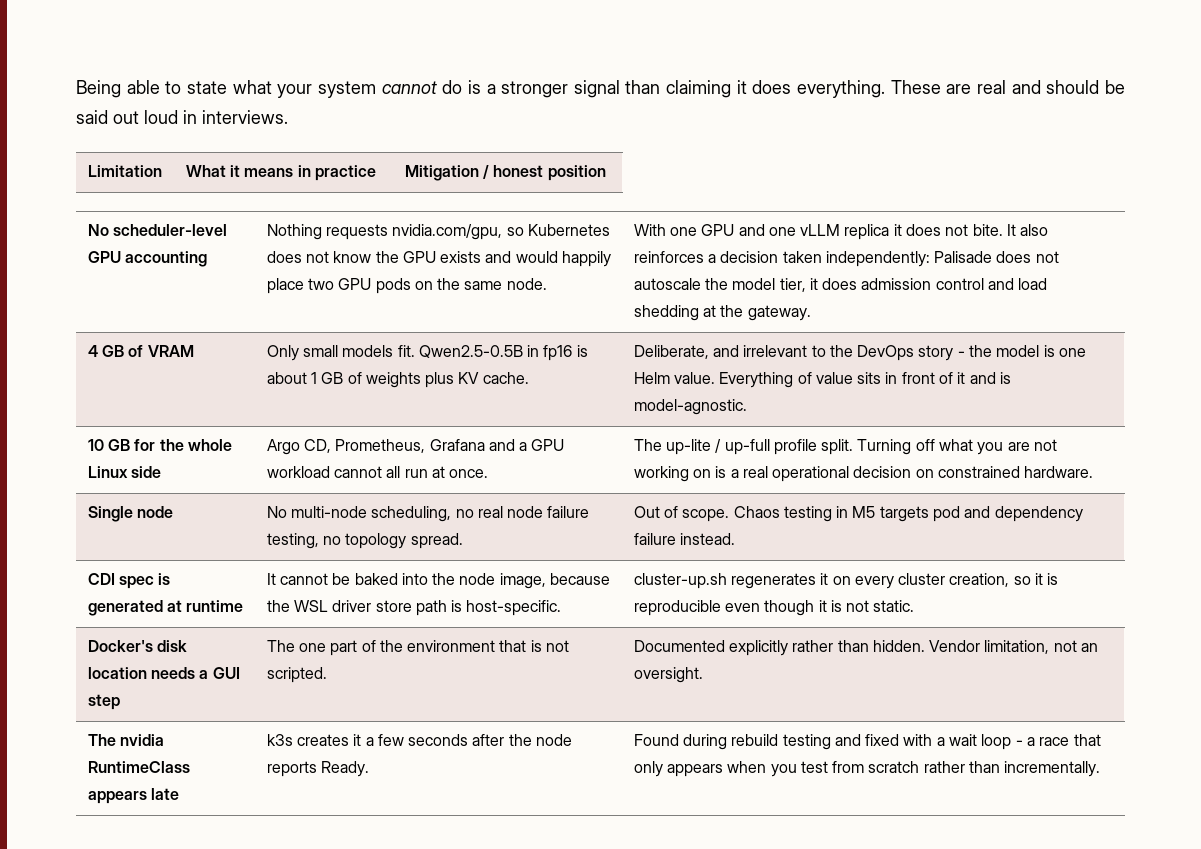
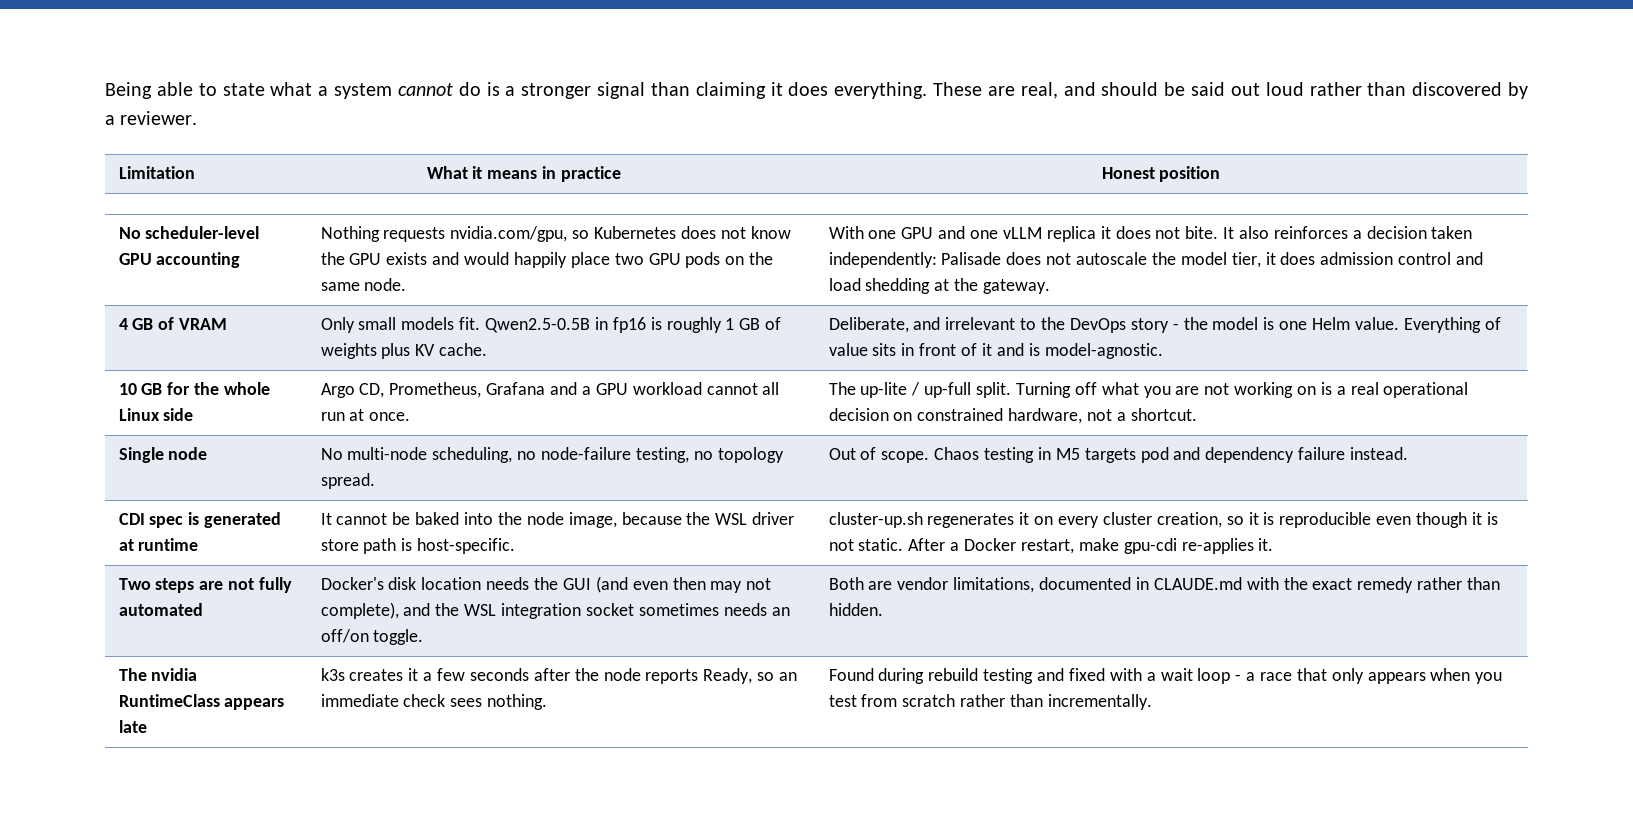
- Being able to state what your system cannot do is a stronger signal than claiming it does everything.
+ Being able to state what a system cannot do is a stronger signal than claiming it does everything.
- These are real and should be said out loud in interviews.
+ These are real, and should be said out loud rather than discovered by a reviewer.
- Limitation | What it means in practice | Mitigation / honest position
+ Limitation | What it means in practice | Honest position
- Qwen2.5-0.5B in fp16 is about 1 GB of weights plus KV cache.
+ Qwen2.5-0.5B in fp16 is roughly 1 GB of weights plus KV cache.
- The up-lite / up-full profile split.
+ The up-lite / up-full split.
- Turning off what you are not working on is a real operational decision on constrained hardware.
+ Turning off what you are not working on is a real operational decision on constrained hardware, not a shortcut.
- Single node | No multi-node scheduling, no real node failure testing, no topology spread. | Out of scope. Chaos testing in M5 targets pod and dependency failure instead.
+ Single node | No multi-node scheduling, no node-failure testing, no topology spread. | Out of scope. Chaos testing in M5 targets pod and dependency failure instead.
- cluster-up.sh regenerates it on every cluster creation, so it is reproducible even though it is not static.
- Docker's disk location needs a GUI step | The one part of the environment that is not scripted. | Documented explicitly rather than hidden. Vendor limitation, not an oversight.
+ cluster-up.sh regenerates it on every cluster creation, so it is reproducible even though it is not static. After a Docker restart, make gpu-cdi re-applies it.
+ Two steps are not fully automated | Docker's disk location needs the GUI (and even then may not complete), and the WSL integration socket sometimes needs an off/on toggle. | Both are vendor limitations, documented in CLAUDE.md with the exact remedy rather than hidden.
- k3s creates it a few seconds after the node reports Ready.
+ k3s creates it a few seconds after the node reports Ready, so an immediate check sees nothing.

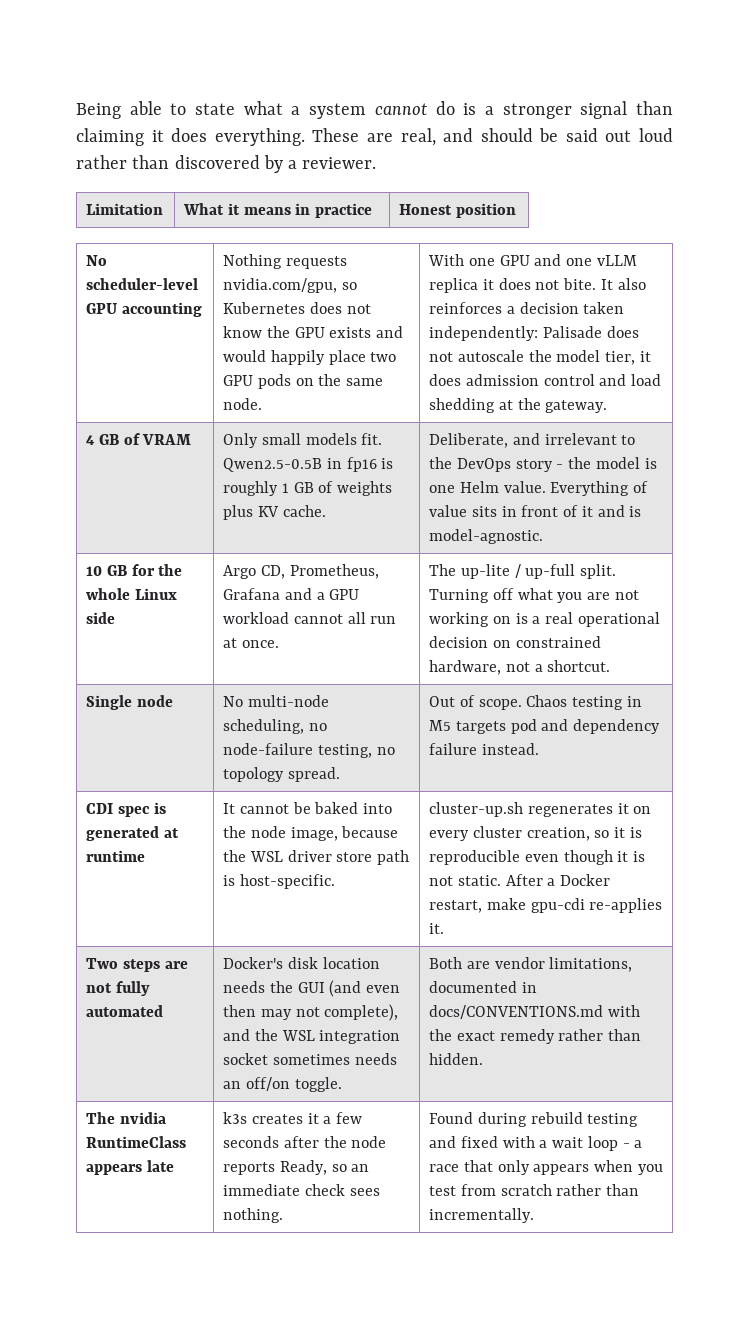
- Both are vendor limitations, documented in CLAUDE.md with the exact remedy rather than hidden.
+ Both are vendor limitations, documented in docs/CONVENTIONS.md with the exact remedy rather than hidden.

